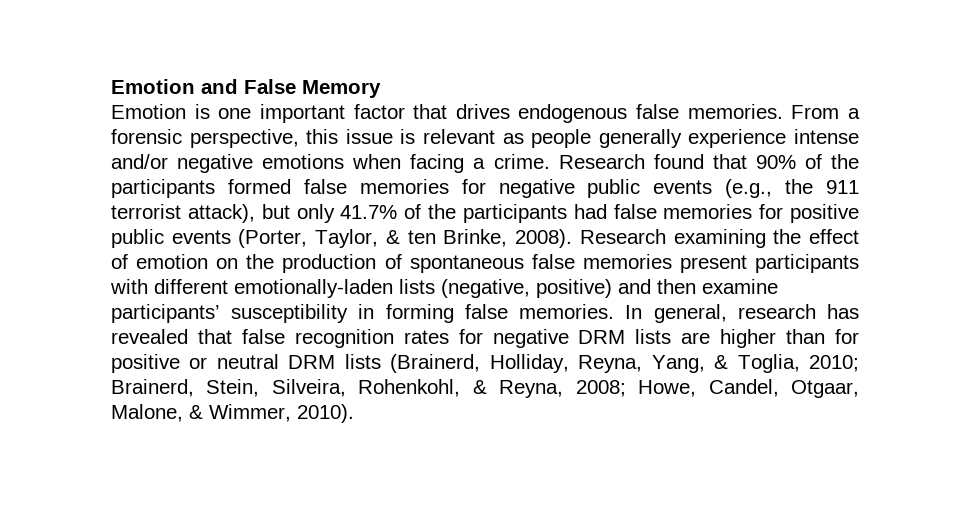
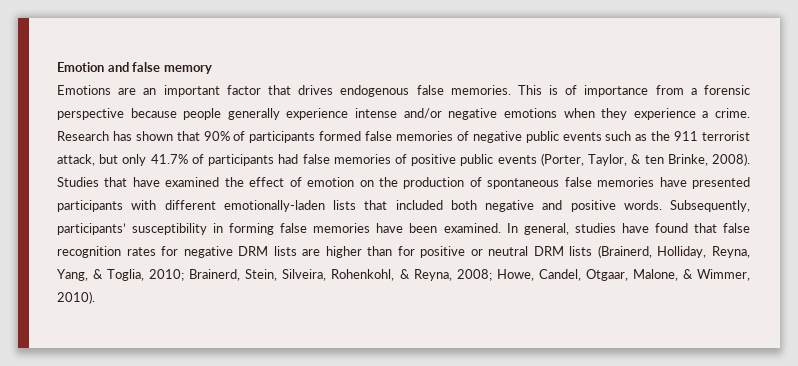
- Emotion and False Memory
- Emotion is one important factor that drives endogenous false memories.
+ Emotion and false memory
+ Emotions are an important factor that drives endogenous false memories.
- From a forensic perspective, this issue is relevant as people generally experience intense and/or negative emotions when facing a crime.
+ This is of importance from a forensic perspective because people generally experience intense and/or negative emotions when they experience a crime.
- Research found that 90% of the participants formed false memories for negative public events (e.g., the 911 terrorist attack), but only 41.7% of the participants had false memories for positive public events (Porter, Taylor, & ten Brinke, 2008).
+ Research has shown that 90% of participants formed false memories of negative public events such as the 911 terrorist attack, but only 41.7% of participants had false memories of positive public events (Porter, Taylor, & ten Brinke, 2008).
- Research examining the effect of emotion on the production of spontaneous false memories present participants with different emotionally-laden lists (negative, positive) and then examine participants’ susceptibility in forming false memories. In general, research has revealed that false recognition rates for negative DRM lists are higher than for positive or neutral DRM lists (Brainerd, Holliday, Reyna, Yang, & Toglia, 2010; Brainerd, Stein, Silveira, Rohenkohl, & Reyna, 2008; Howe, Candel, Otgaar, Malone, & Wimmer, 2010).
+ Studies that have examined the effect of emotion on the production of spontaneous false memories have presented participants with different emotionally-laden lists that included both negative and positive words. Subsequently, participants’ susceptibility in forming false memories have been examined. In general, studies have found that false recognition rates for negative DRM lists are higher than for positive or neutral DRM lists (Brainerd, Holliday, Reyna, Yang, & Toglia, 2010; Brainerd, Stein, Silveira, Rohenkohl, & Reyna, 2008; Howe, Candel, Otgaar, Malone, & Wimmer, 2010).

